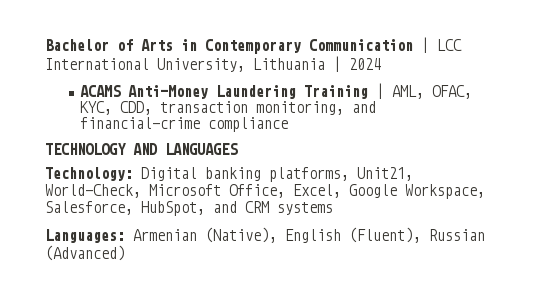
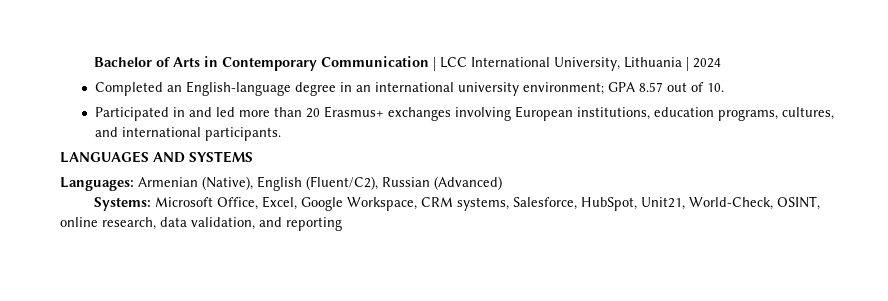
- ACAMS Anti-Money Laundering Training | AML, OFAC, KYC, CDD, transaction monitoring, and financial-crime compliance
- TECHNOLOGY AND LANGUAGES
- Technology: Digital banking platforms, Unit21, World-Check, Microsoft Office, Excel, Google Workspace, Salesforce, HubSpot, and CRM systems
- Languages: Armenian (Native), English (Fluent), Russian (Advanced)
+ Completed an English-language degree in an international university environment; GPA 8.57 out of 10.
+ Participated in and led more than 20 Erasmus+ exchanges involving European institutions, education programs, cultures, and international participants.
+ LANGUAGES AND SYSTEMS
+ Languages: Armenian (Native), English (Fluent/C2), Russian (Advanced)
+ Systems: Microsoft Office, Excel, Google Workspace, CRM systems, Salesforce, HubSpot, Unit21, World-Check, OSINT, online research, data validation, and reporting

